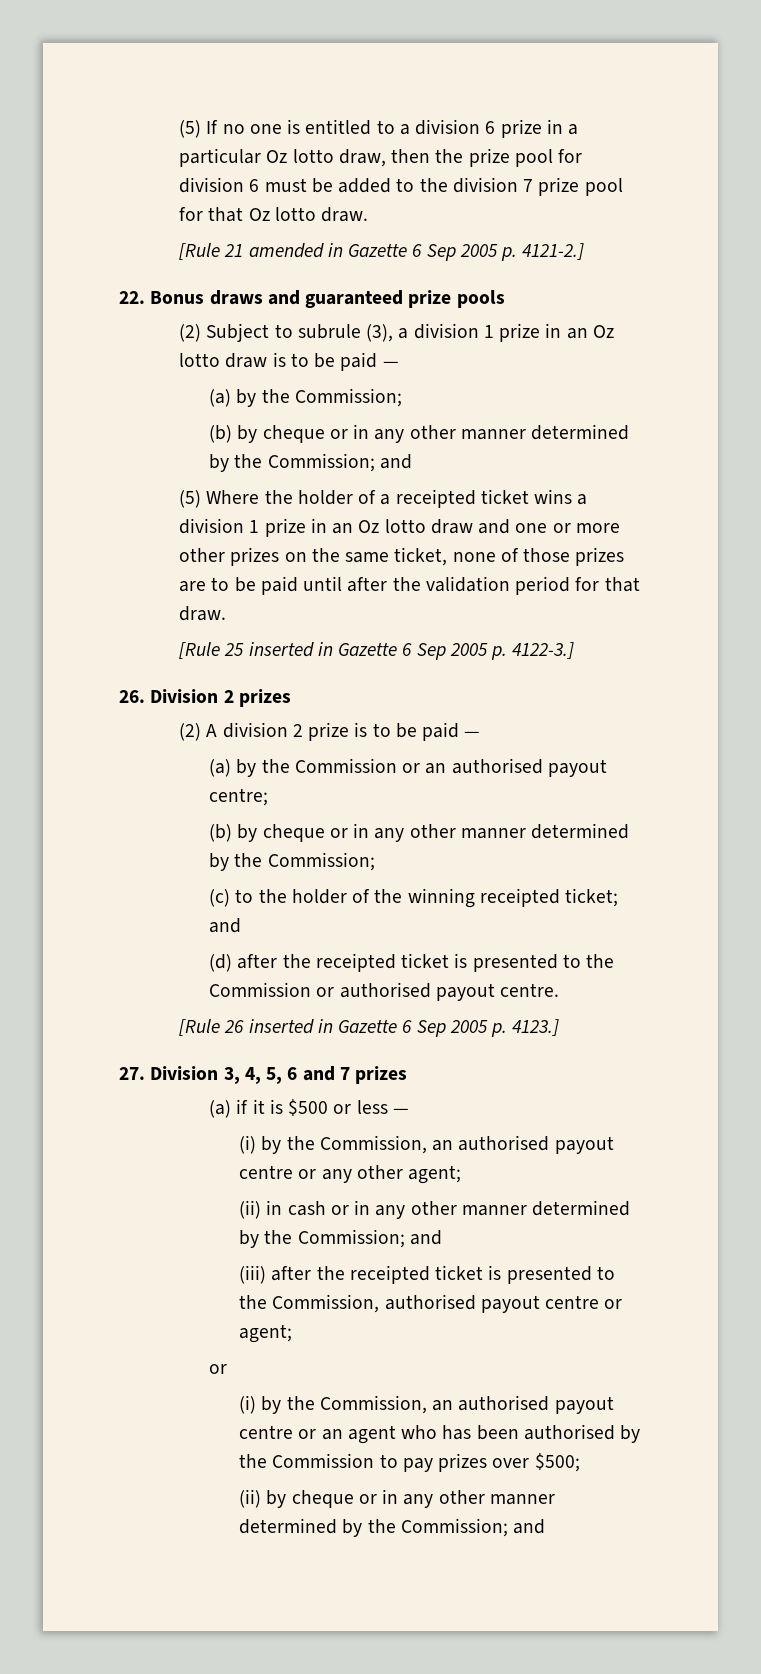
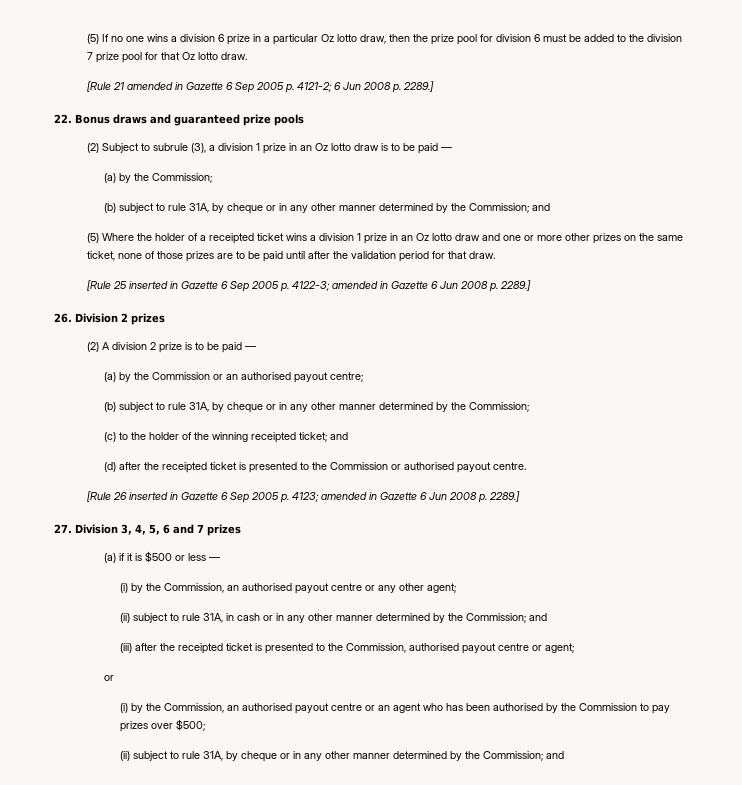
- (5) If no one is entitled to a division 6 prize in a particular Oz lotto draw, then the prize pool for division 6 must be added to the division 7 prize pool for that Oz lotto draw.
+ (5) If no one wins a division 6 prize in a particular Oz lotto draw, then the prize pool for division 6 must be added to the division 7 prize pool for that Oz lotto draw.
- [Rule 21 amended in Gazette 6 Sep 2005 p. 4121-2.]
+ [Rule 21 amended in Gazette 6 Sep 2005 p. 4121-2; 6 Jun 2008 p. 2289.]
- (b) by cheque or in any other manner determined by the Commission; and
+ (b) subject to rule 31A, by cheque or in any other manner determined by the Commission; and
- [Rule 25 inserted in Gazette 6 Sep 2005 p. 4122-3.]
+ [Rule 25 inserted in Gazette 6 Sep 2005 p. 4122-3; amended in Gazette 6 Jun 2008 p. 2289.]
  (a) by the Commission or an authorised payout centre;
- (b) by cheque or in any other manner determined by the Commission;
+ (b) subject to rule 31A, by cheque or in any other manner determined by the Commission;
- [Rule 26 inserted in Gazette 6 Sep 2005 p. 4123.]
+ [Rule 26 inserted in Gazette 6 Sep 2005 p. 4123; amended in Gazette 6 Jun 2008 p. 2289.]
- (ii) in cash or in any other manner determined by the Commission; and
+ (ii) subject to rule 31A, in cash or in any other manner determined by the Commission; and
- (ii) by cheque or in any other manner determined by the Commission; and
+ (ii) subject to rule 31A, by cheque or in any other manner determined by the Commission; and

